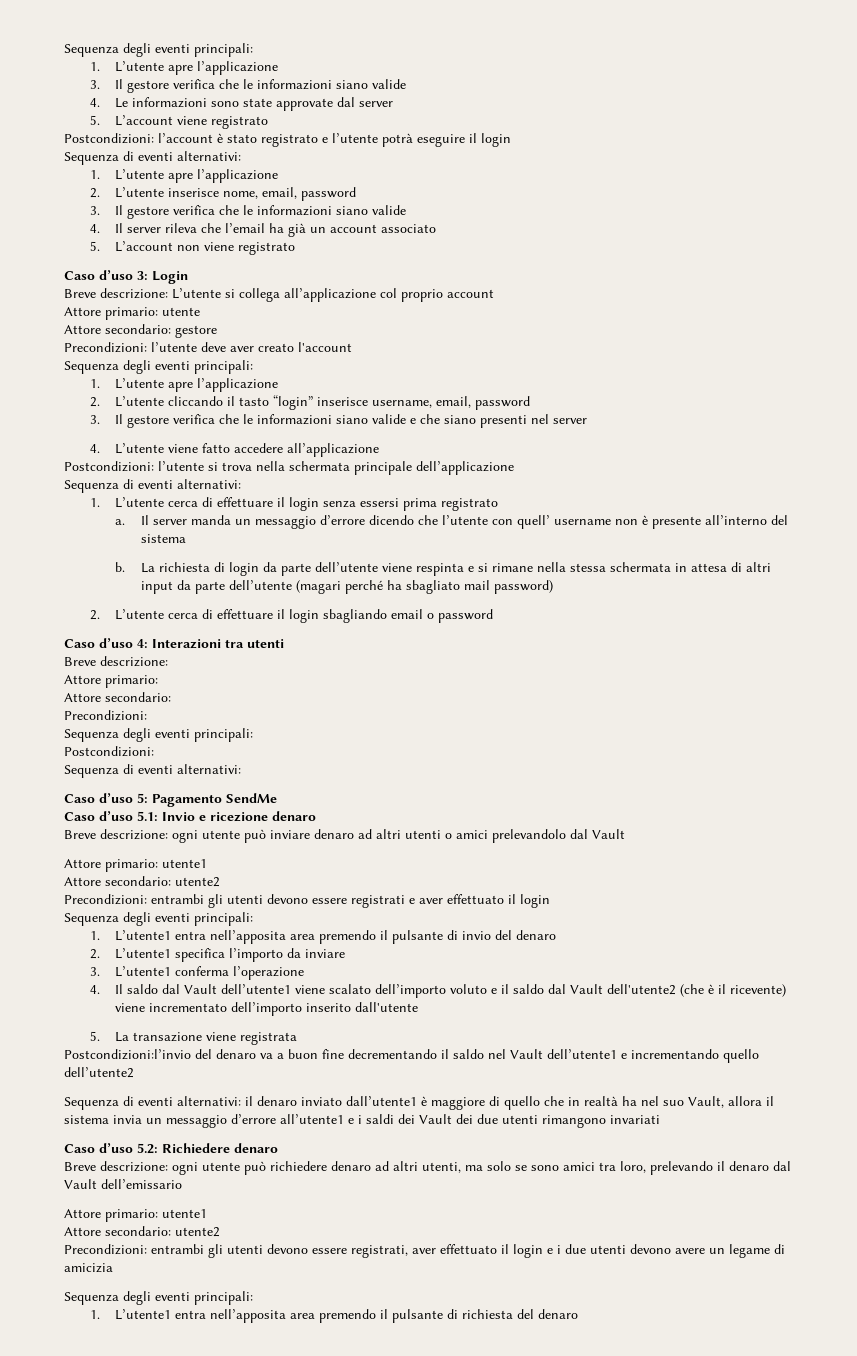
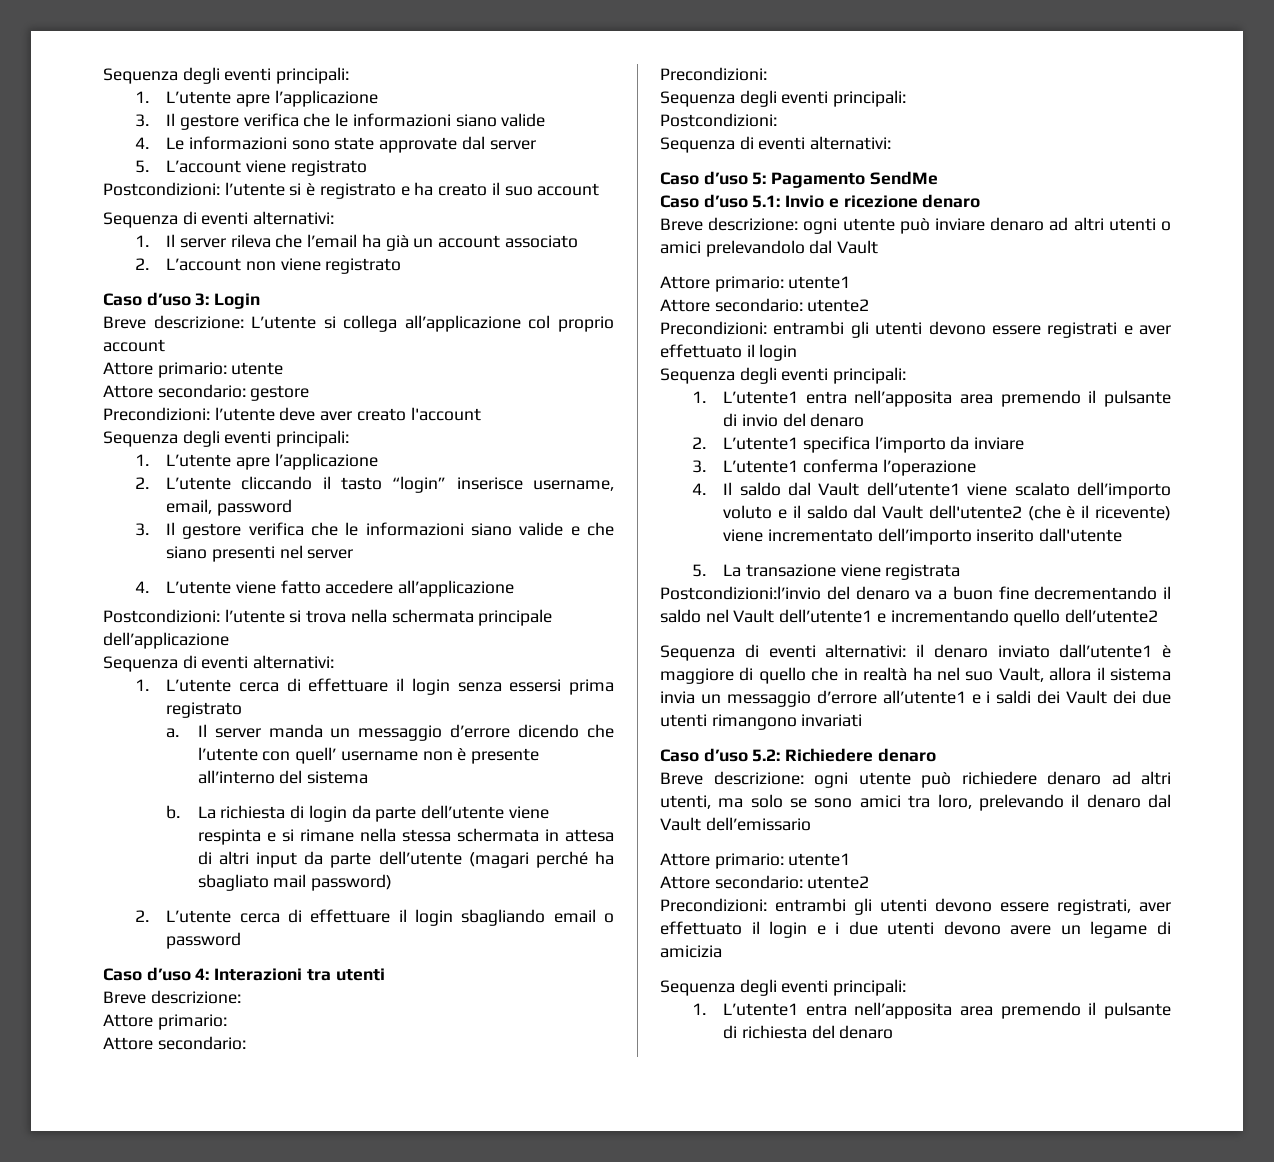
- Postcondizioni: l’account è stato registrato e l’utente potrà eseguire il login
+ Postcondizioni: l’utente si è registrato e ha creato il suo account
  Sequenza di eventi alternativi:
- 1. L’utente apre l’applicazione
- 2. L’utente inserisce nome, email, password
- 3. Il gestore verifica che le informazioni siano valide
- 4. Il server rileva che l’email ha già un account associato
+ 1. Il server rileva che l’email ha già un account associato
- 5. L’account non viene registrato
+ 2. L’account non viene registrato

